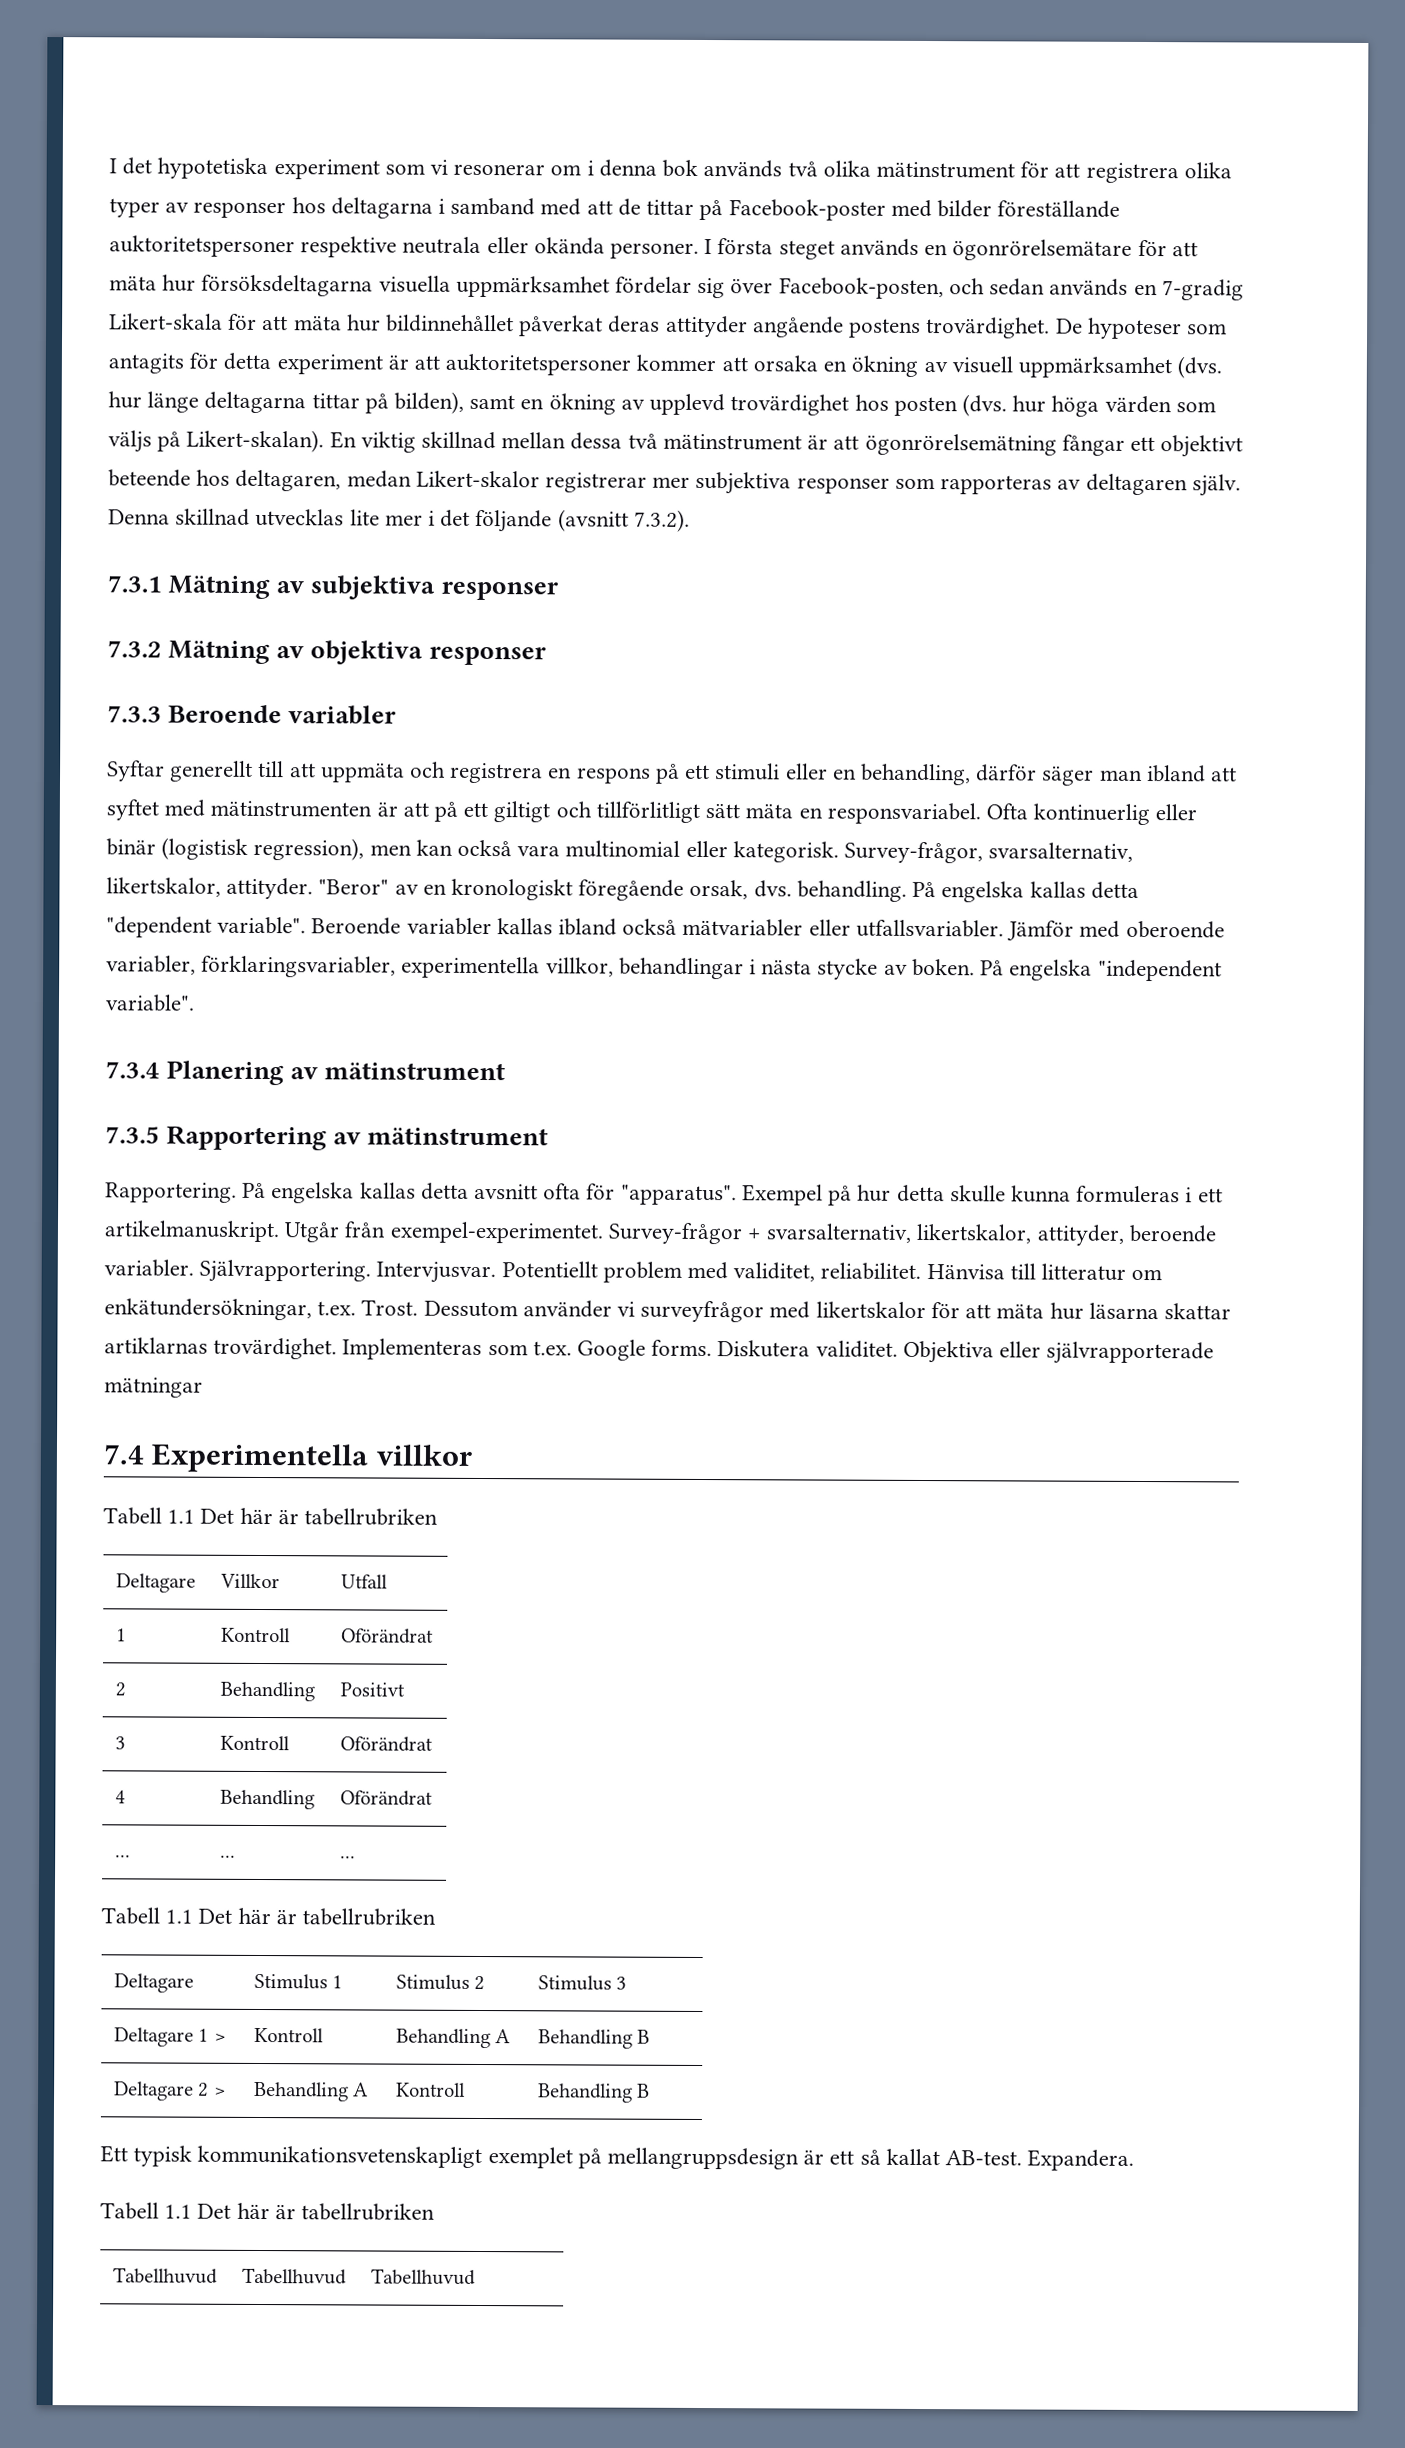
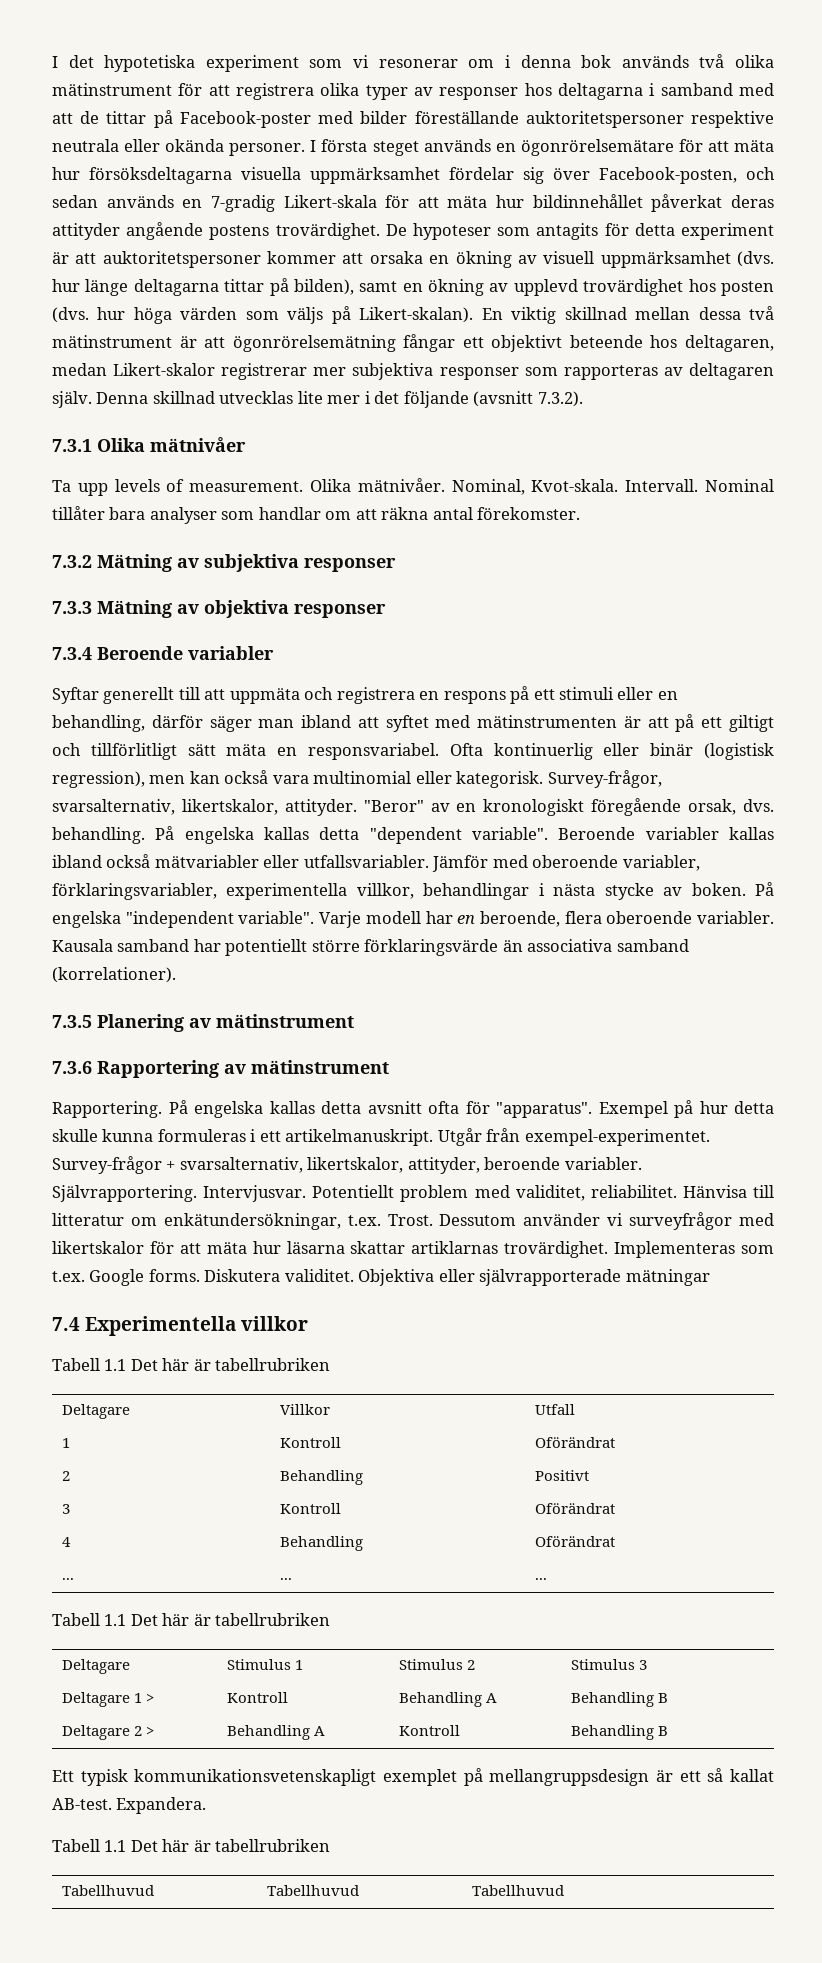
- 7.3.1 Mätning av subjektiva responser
+ 7.3.1 Olika mätnivåer
+ Ta upp levels of measurement. Olika mätnivåer. Nominal, Kvot-skala. Intervall. Nominal tillåter bara analyser som handlar om att räkna antal förekomster.
+ 7.3.2 Mätning av subjektiva responser
- 7.3.2 Mätning av objektiva responser
+ 7.3.3 Mätning av objektiva responser
- 7.3.3 Beroende variabler
+ 7.3.4 Beroende variabler
- På engelska "independent variable".
- 7.3.4 Planering av mätinstrument
+ På engelska "independent variable". Varje modell har en beroende, flera oberoende variabler. Kausala samband har potentiellt större förklaringsvärde än associativa samband (korrelationer).
+ 7.3.5 Planering av mätinstrument
- 7.3.5 Rapportering av mätinstrument
+ 7.3.6 Rapportering av mätinstrument

